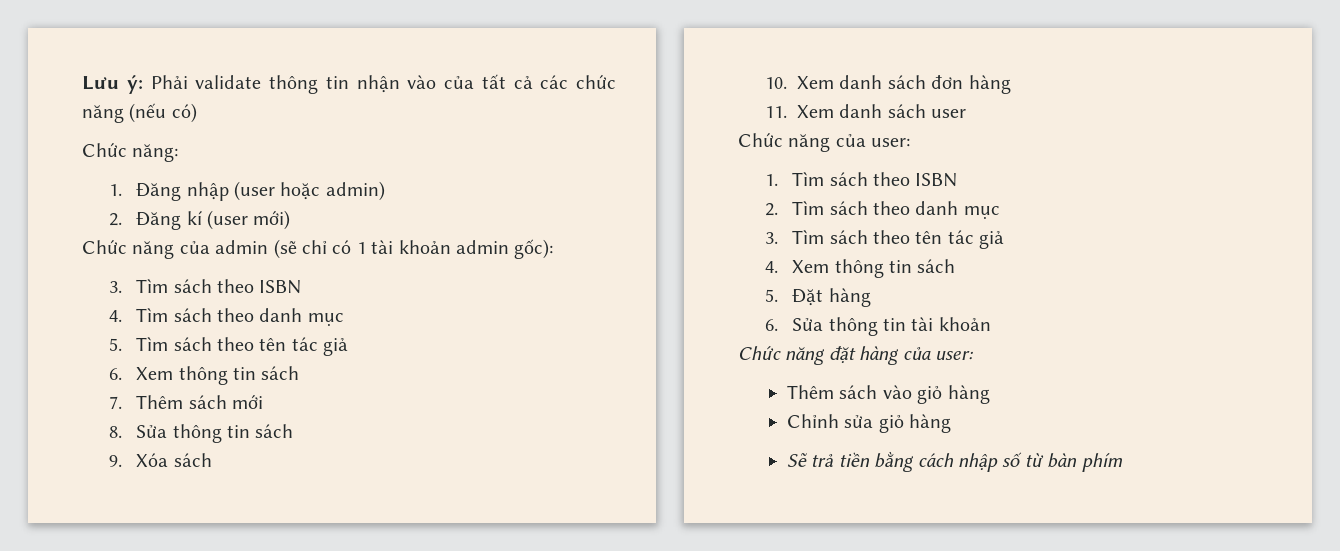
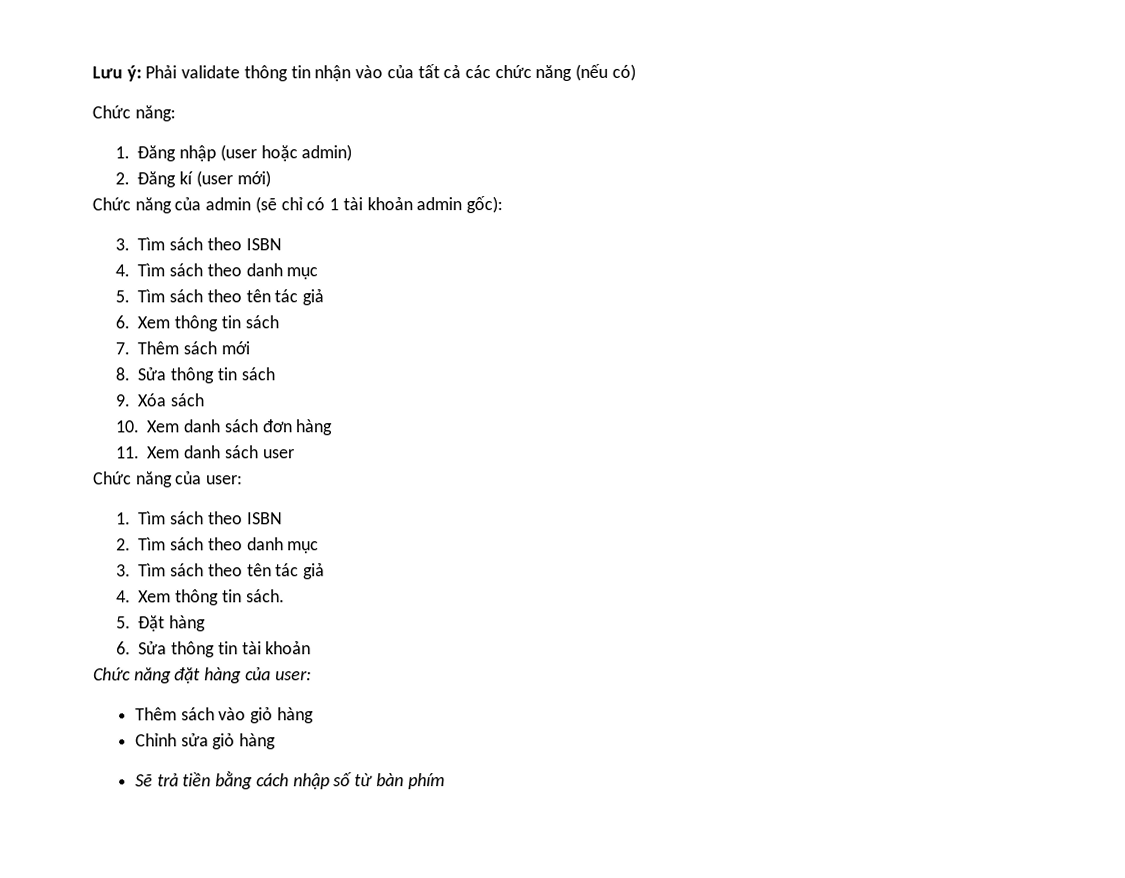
- 4. Xem thông tin sách
+ 4. Xem thông tin sách.

